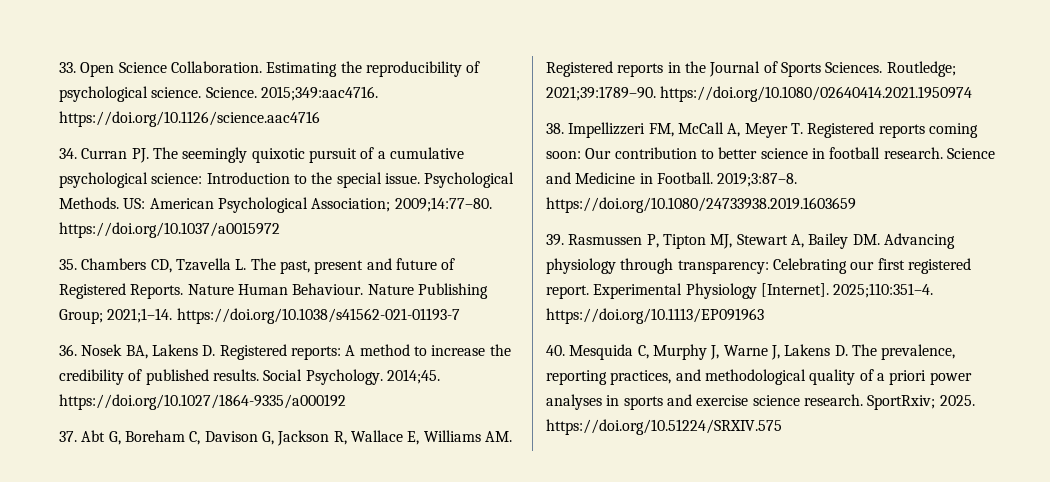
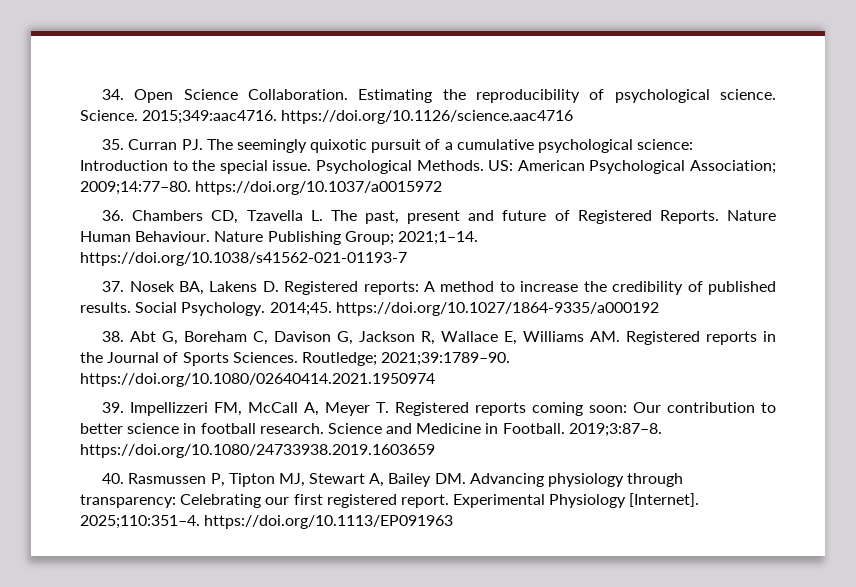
- 33. Open Science Collaboration.
+ 34. Open Science Collaboration.
- 34. Curran PJ. The seemingly quixotic pursuit of a cumulative psychological science: Introduction to the special issue.
+ 35. Curran PJ. The seemingly quixotic pursuit of a cumulative psychological science: Introduction to the special issue.
- 35. Chambers CD, Tzavella L. The past, present and future of Registered Reports.
+ 36. Chambers CD, Tzavella L. The past, present and future of Registered Reports.
- 36. Nosek BA, Lakens D. Registered reports: A method to increase the credibility of published results.
+ 37. Nosek BA, Lakens D. Registered reports: A method to increase the credibility of published results.
- 37. Abt G, Boreham C, Davison G, Jackson R, Wallace E, Williams AM. Registered reports in the Journal of Sports Sciences.
+ 38. Abt G, Boreham C, Davison G, Jackson R, Wallace E, Williams AM. Registered reports in the Journal of Sports Sciences.
- 38. Impellizzeri FM, McCall A, Meyer T. Registered reports coming soon: Our contribution to better science in football research.
+ 39. Impellizzeri FM, McCall A, Meyer T. Registered reports coming soon: Our contribution to better science in football research.
- 39. Rasmussen P, Tipton MJ, Stewart A, Bailey DM. Advancing physiology through transparency: Celebrating our first registered report.
+ 40. Rasmussen P, Tipton MJ, Stewart A, Bailey DM. Advancing physiology through transparency: Celebrating our first registered report.
- 40. Mesquida C, Murphy J, Warne J, Lakens D. The prevalence, reporting practices, and methodological quality of a priori power analyses in sports and exercise science research. SportRxiv; 2025. https://doi.org/10.51224/SRXIV.575

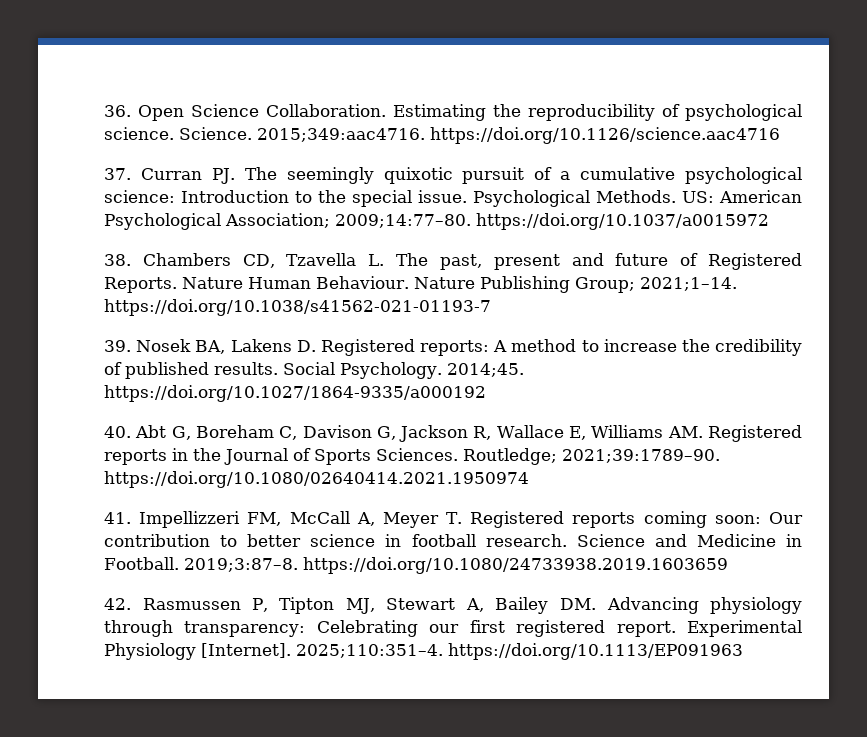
- 34. Open Science Collaboration.
+ 36. Open Science Collaboration.
- 35. Curran PJ. The seemingly quixotic pursuit of a cumulative psychological science: Introduction to the special issue.
+ 37. Curran PJ. The seemingly quixotic pursuit of a cumulative psychological science: Introduction to the special issue.
- 36. Chambers CD, Tzavella L. The past, present and future of Registered Reports.
+ 38. Chambers CD, Tzavella L. The past, present and future of Registered Reports.
- 37. Nosek BA, Lakens D. Registered reports: A method to increase the credibility of published results.
+ 39. Nosek BA, Lakens D. Registered reports: A method to increase the credibility of published results.
- 38. Abt G, Boreham C, Davison G, Jackson R, Wallace E, Williams AM. Registered reports in the Journal of Sports Sciences.
+ 40. Abt G, Boreham C, Davison G, Jackson R, Wallace E, Williams AM. Registered reports in the Journal of Sports Sciences.
- 39. Impellizzeri FM, McCall A, Meyer T. Registered reports coming soon: Our contribution to better science in football research.
+ 41. Impellizzeri FM, McCall A, Meyer T. Registered reports coming soon: Our contribution to better science in football research.
- 40. Rasmussen P, Tipton MJ, Stewart A, Bailey DM. Advancing physiology through transparency: Celebrating our first registered report.
+ 42. Rasmussen P, Tipton MJ, Stewart A, Bailey DM. Advancing physiology through transparency: Celebrating our first registered report.

